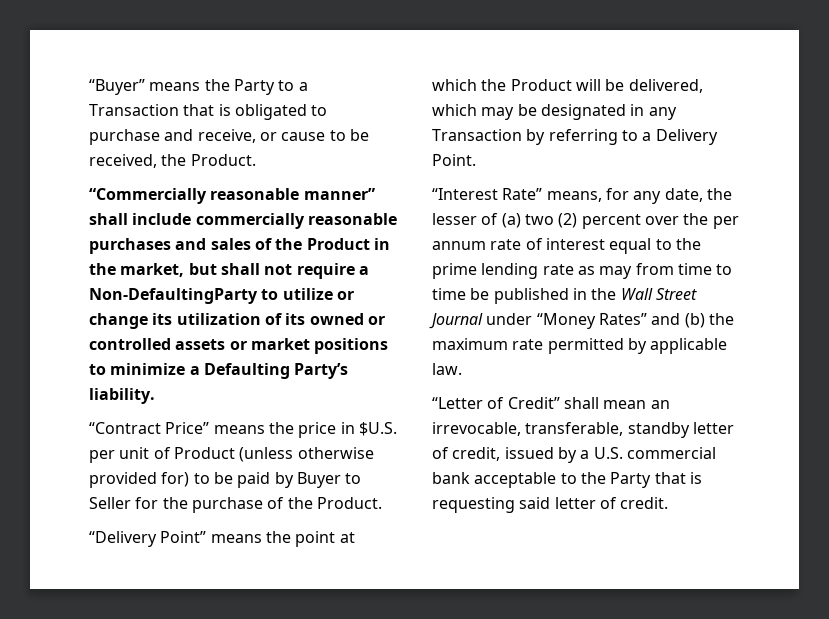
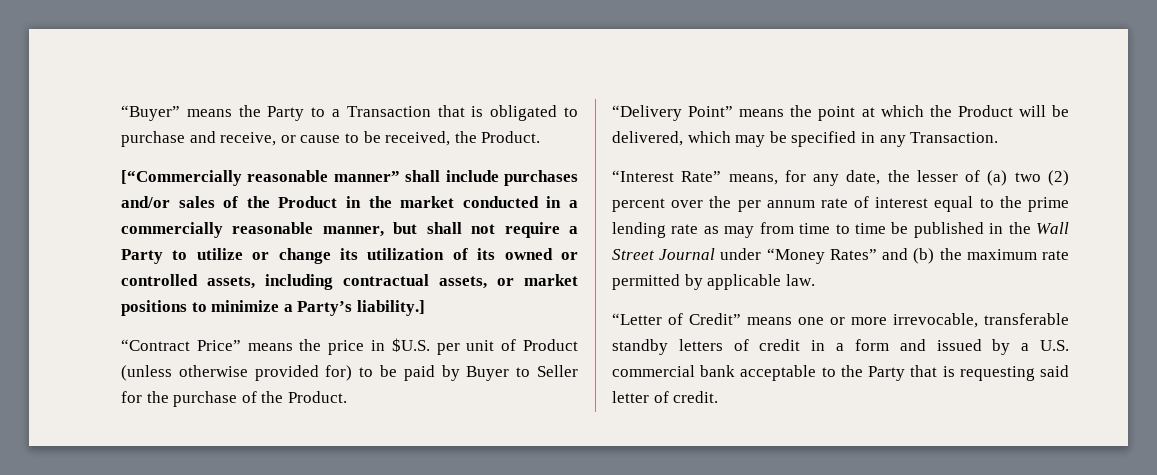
- “Commercially reasonable manner” shall include commercially reasonable purchases and sales of the Product in the market, but shall not require a Non-DefaultingParty to utilize or change its utilization of its owned or controlled assets or market positions to minimize a Defaulting Party’s liability.
+ [“Commercially reasonable manner” shall include purchases and/or sales of the Product in the market conducted in a commercially reasonable manner, but shall not require a Party to utilize or change its utilization of its owned or controlled assets, including contractual assets, or market positions to minimize a Party’s liability.]
- “Delivery Point” means the point at which the Product will be delivered, which may be designated in any Transaction by referring to a Delivery Point.
+ “Delivery Point” means the point at which the Product will be delivered, which may be specified in any Transaction.
- “Letter of Credit” shall mean an irrevocable, transferable, standby letter of credit, issued by a U.S. commercial bank acceptable to the Party that is requesting said letter of credit.
+ “Letter of Credit” means one or more irrevocable, transferable standby letters of credit in a form and issued by a U.S. commercial bank acceptable to the Party that is requesting said letter of credit.

